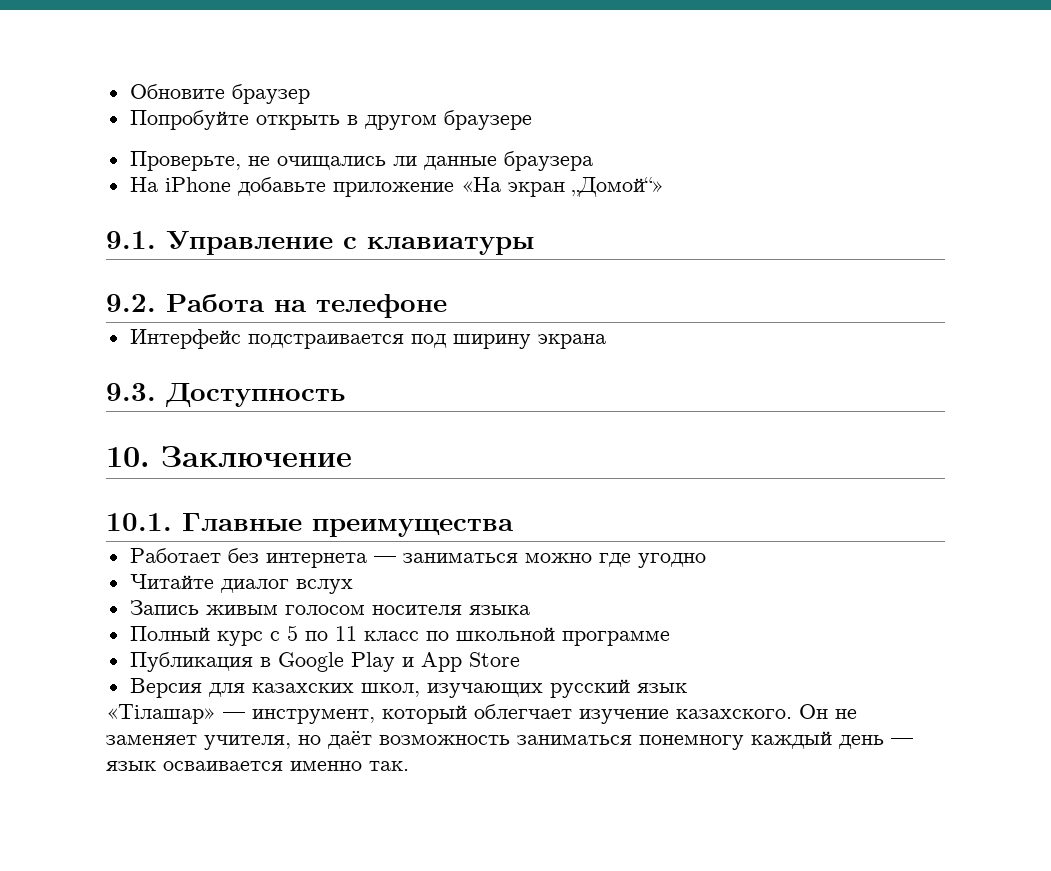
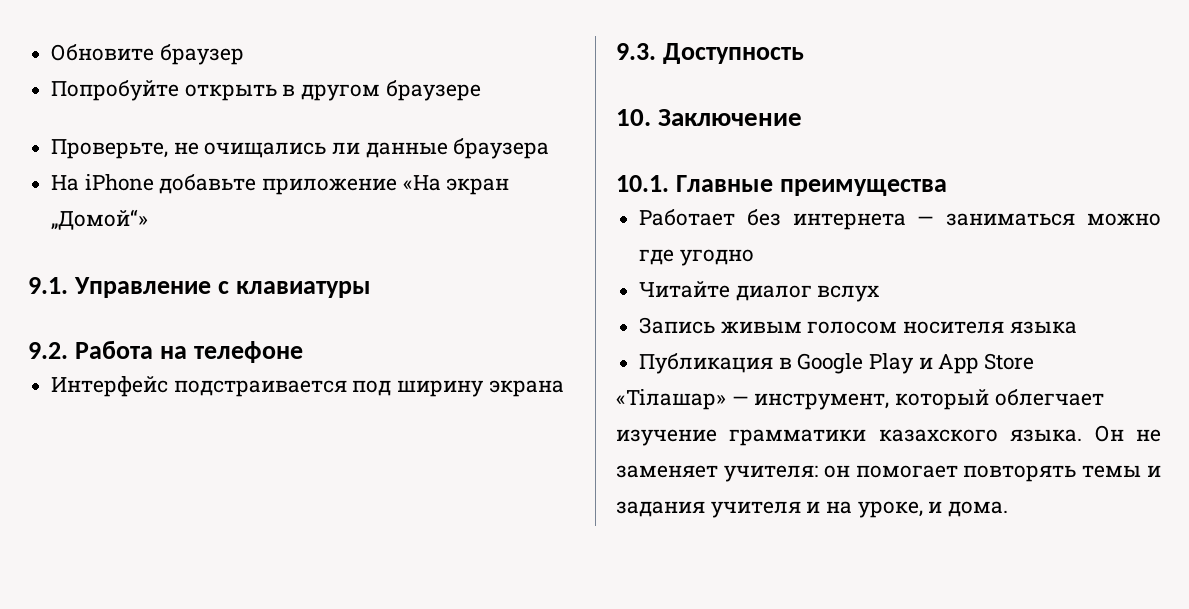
- Полный курс с 5 по 11 класс по школьной программе
- Версия для казахских школ, изучающих русский язык
- «Тілашар» — инструмент, который облегчает изучение казахского. Он не заменяет учителя, но даёт возможность заниматься понемногу каждый день — язык осваивается именно так.
+ «Тілашар» — инструмент, который облегчает изучение грамматики казахского языка. Он не заменяет учителя: он помогает повторять темы и задания учителя и на уроке, и дома.

